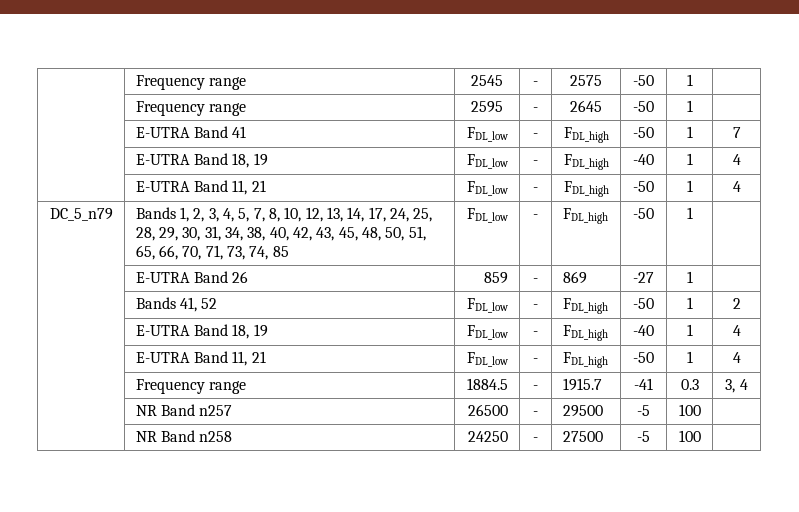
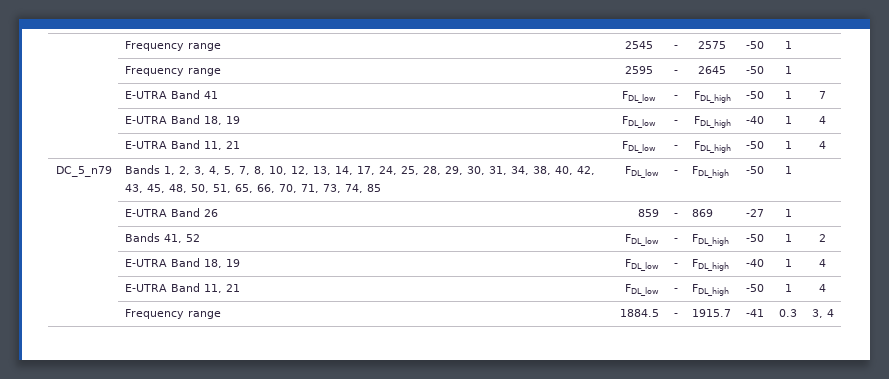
- | NR Band n257 | 26500 | - | 29500 | -5 | 100 |
- | NR Band n258 | 24250 | - | 27500 | -5 | 100 |

